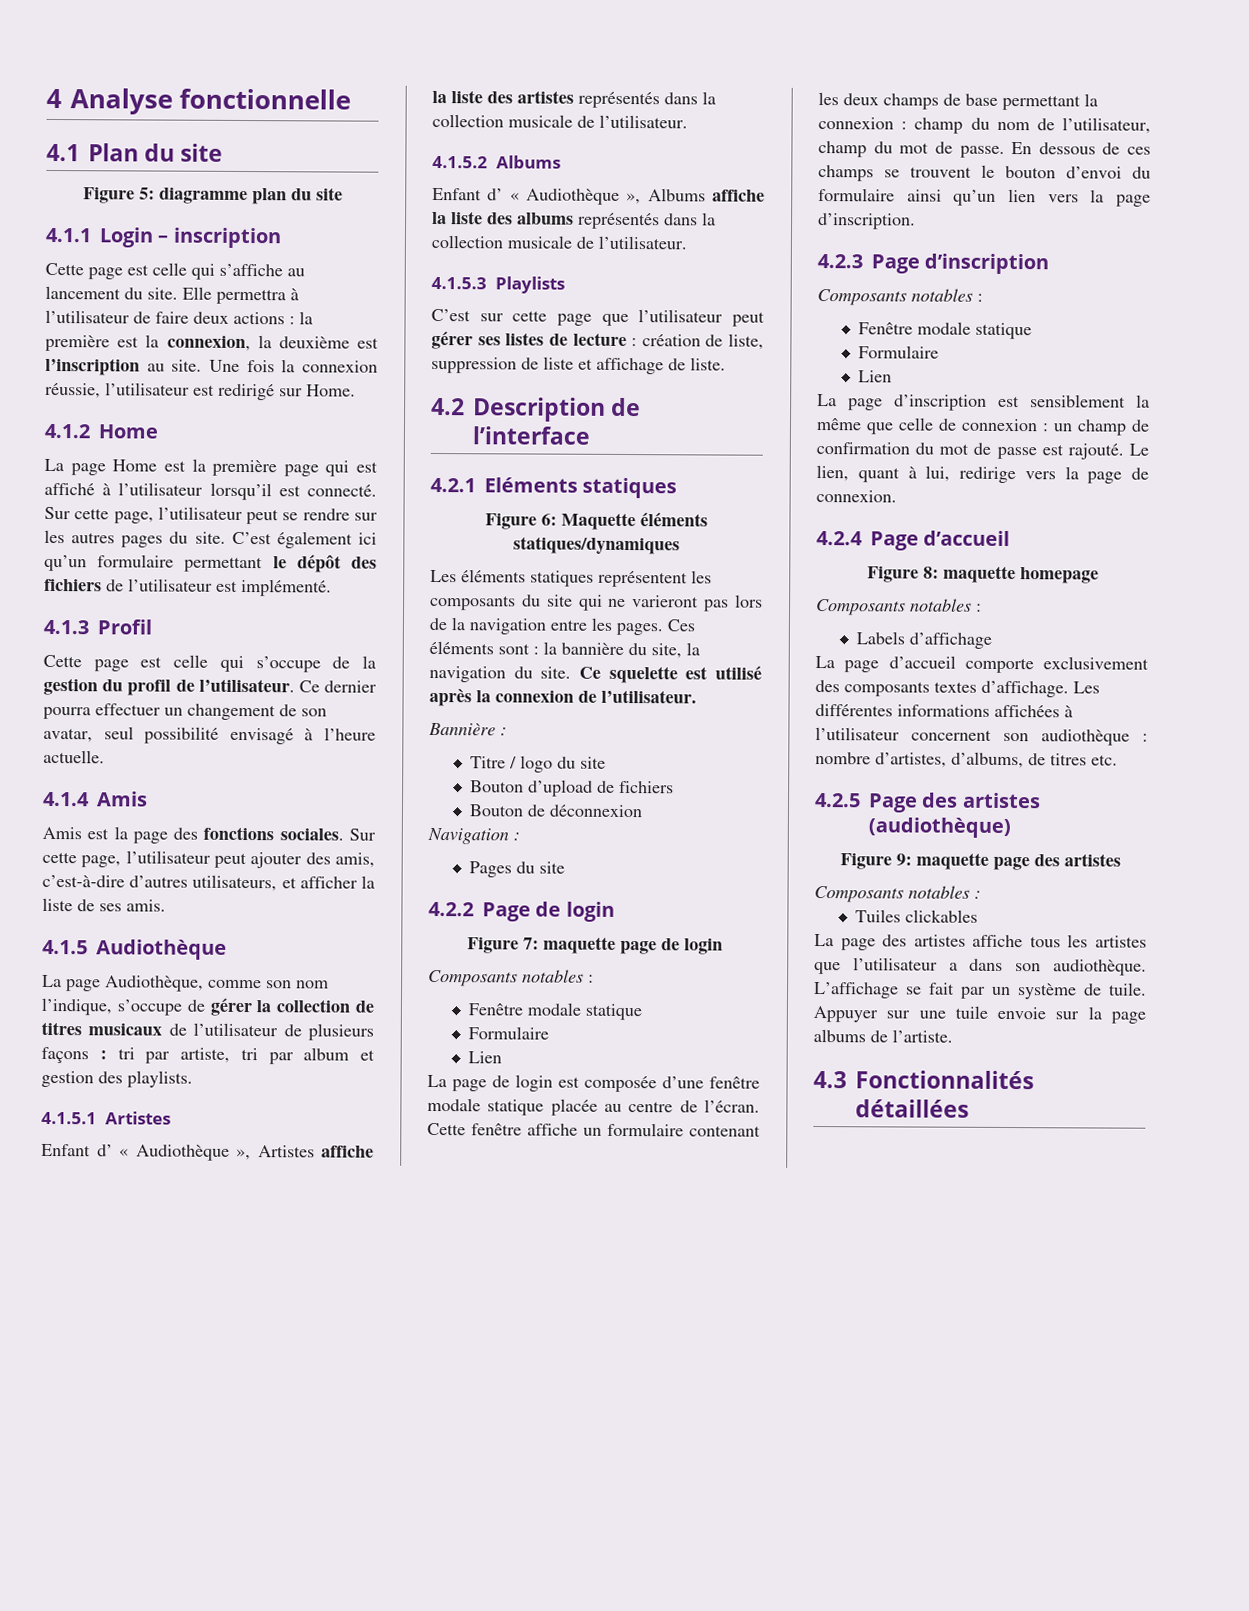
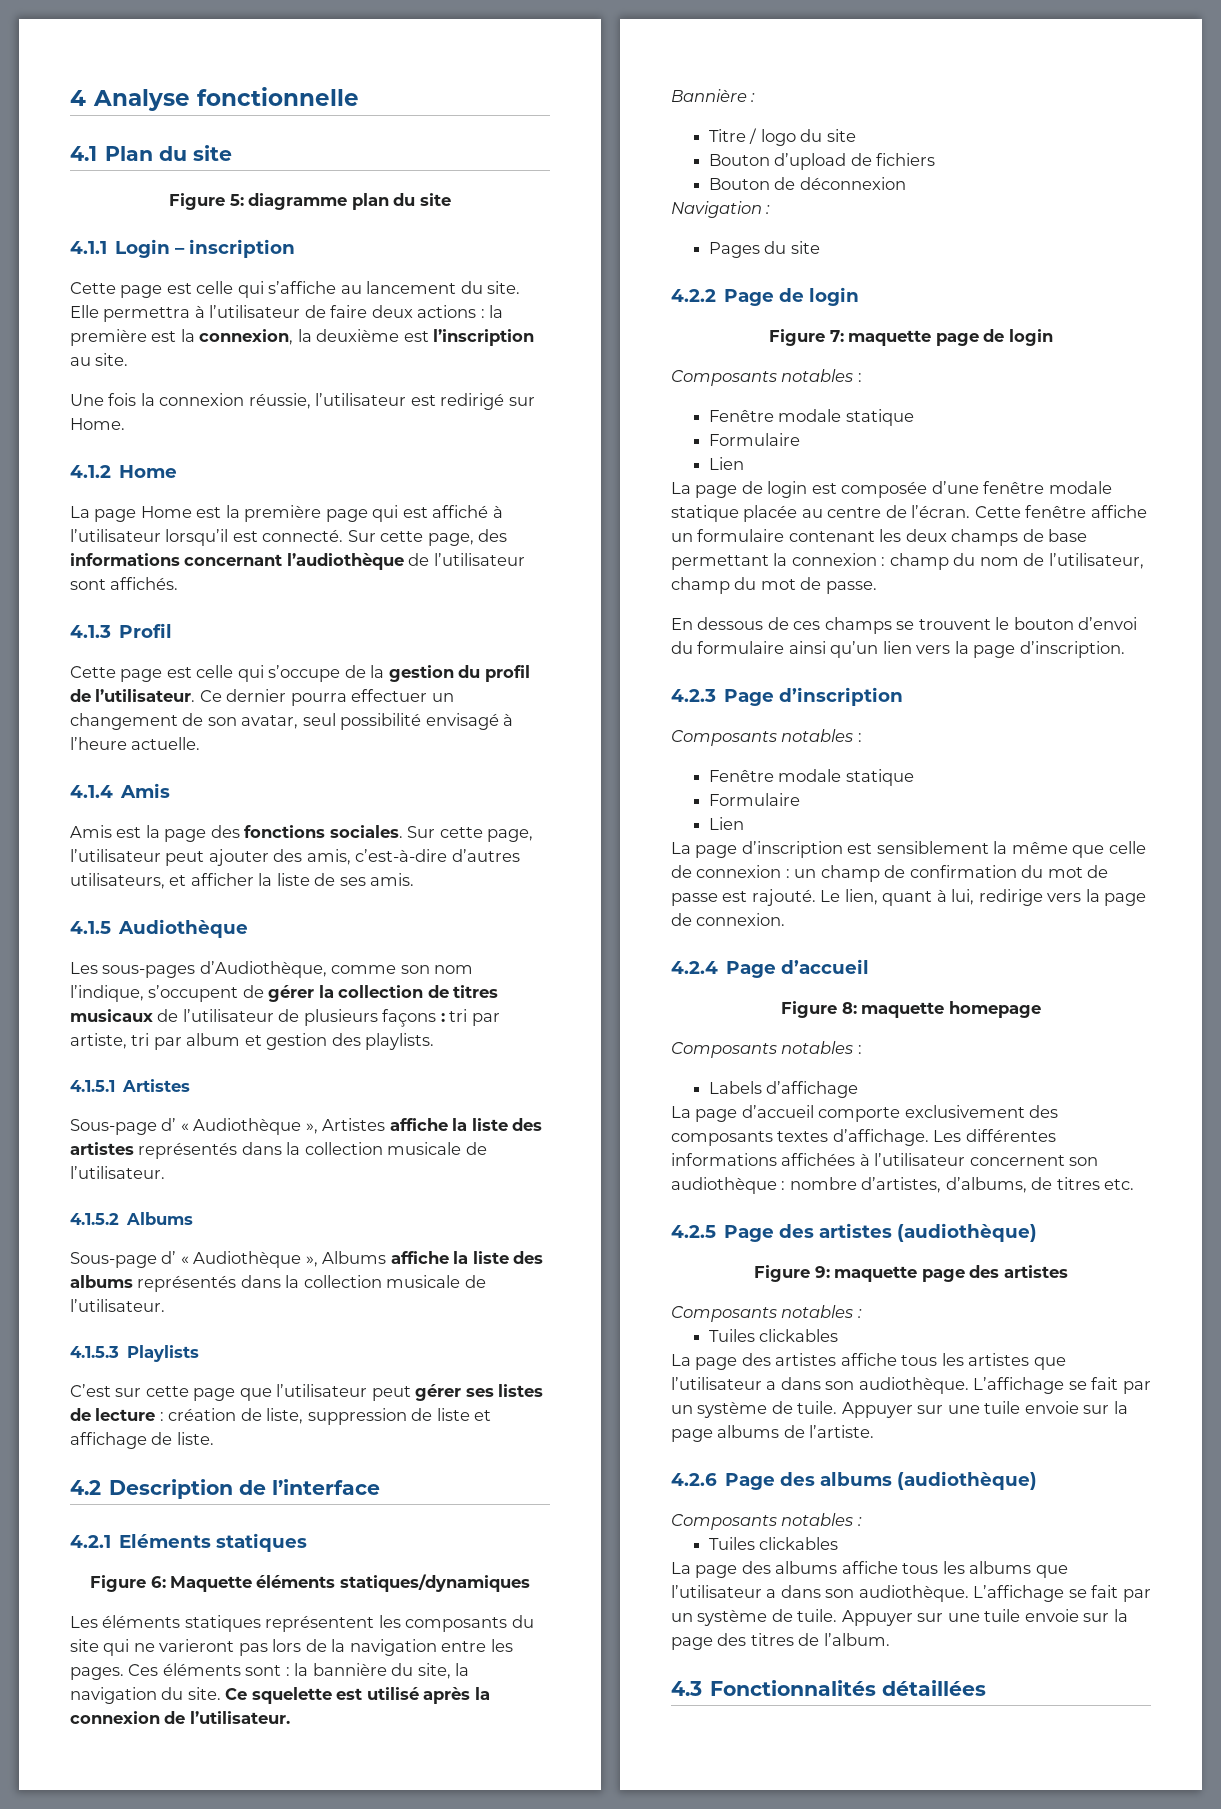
- Elle permettra à l’utilisateur de faire deux actions : la première est la connexion, la deuxième est l’inscription au site. Une fois la connexion réussie, l’utilisateur est redirigé sur Home.
+ Elle permettra à l’utilisateur de faire deux actions : la première est la connexion, la deuxième est l’inscription au site.
+ Une fois la connexion réussie, l’utilisateur est redirigé sur Home.
- Sur cette page, l’utilisateur peut se rendre sur les autres pages du site. C’est également ici qu’un formulaire permettant le dépôt des fichiers de l’utilisateur est implémenté.
+ Sur cette page, des informations concernant l’audiothèque de l’utilisateur sont affichés.
- La page Audiothèque, comme son nom l’indique, s’occupe de gérer la collection de titres musicaux de l’utilisateur de plusieurs façons : tri par artiste, tri par album et gestion des playlists.
+ Les sous-pages d’Audiothèque, comme son nom l’indique, s’occupent de gérer la collection de titres musicaux de l’utilisateur de plusieurs façons : tri par artiste, tri par album et gestion des playlists.
- Enfant d’ « Audiothèque », Artistes affiche la liste des artistes représentés dans la collection musicale de l’utilisateur.
+ Sous-page d’ « Audiothèque », Artistes affiche la liste des artistes représentés dans la collection musicale de l’utilisateur.
- Enfant d’ « Audiothèque », Albums affiche la liste des albums représentés dans la collection musicale de l’utilisateur.
+ Sous-page d’ « Audiothèque », Albums affiche la liste des albums représentés dans la collection musicale de l’utilisateur.
- Cette fenêtre affiche un formulaire contenant les deux champs de base permettant la connexion : champ du nom de l’utilisateur, champ du mot de passe. En dessous de ces champs se trouvent le bouton d’envoi du formulaire ainsi qu’un lien vers la page d’inscription.
+ Cette fenêtre affiche un formulaire contenant les deux champs de base permettant la connexion : champ du nom de l’utilisateur, champ du mot de passe.
+ En dessous de ces champs se trouvent le bouton d’envoi du formulaire ainsi qu’un lien vers la page d’inscription.
+ 4.2.6 Page des albums (audiothèque)
+ Composants notables :
+ Tuiles clickables
+ La page des albums affiche tous les albums que l’utilisateur a dans son audiothèque. L’affichage se fait par un système de tuile. Appuyer sur une tuile envoie sur la page des titres de l’album.

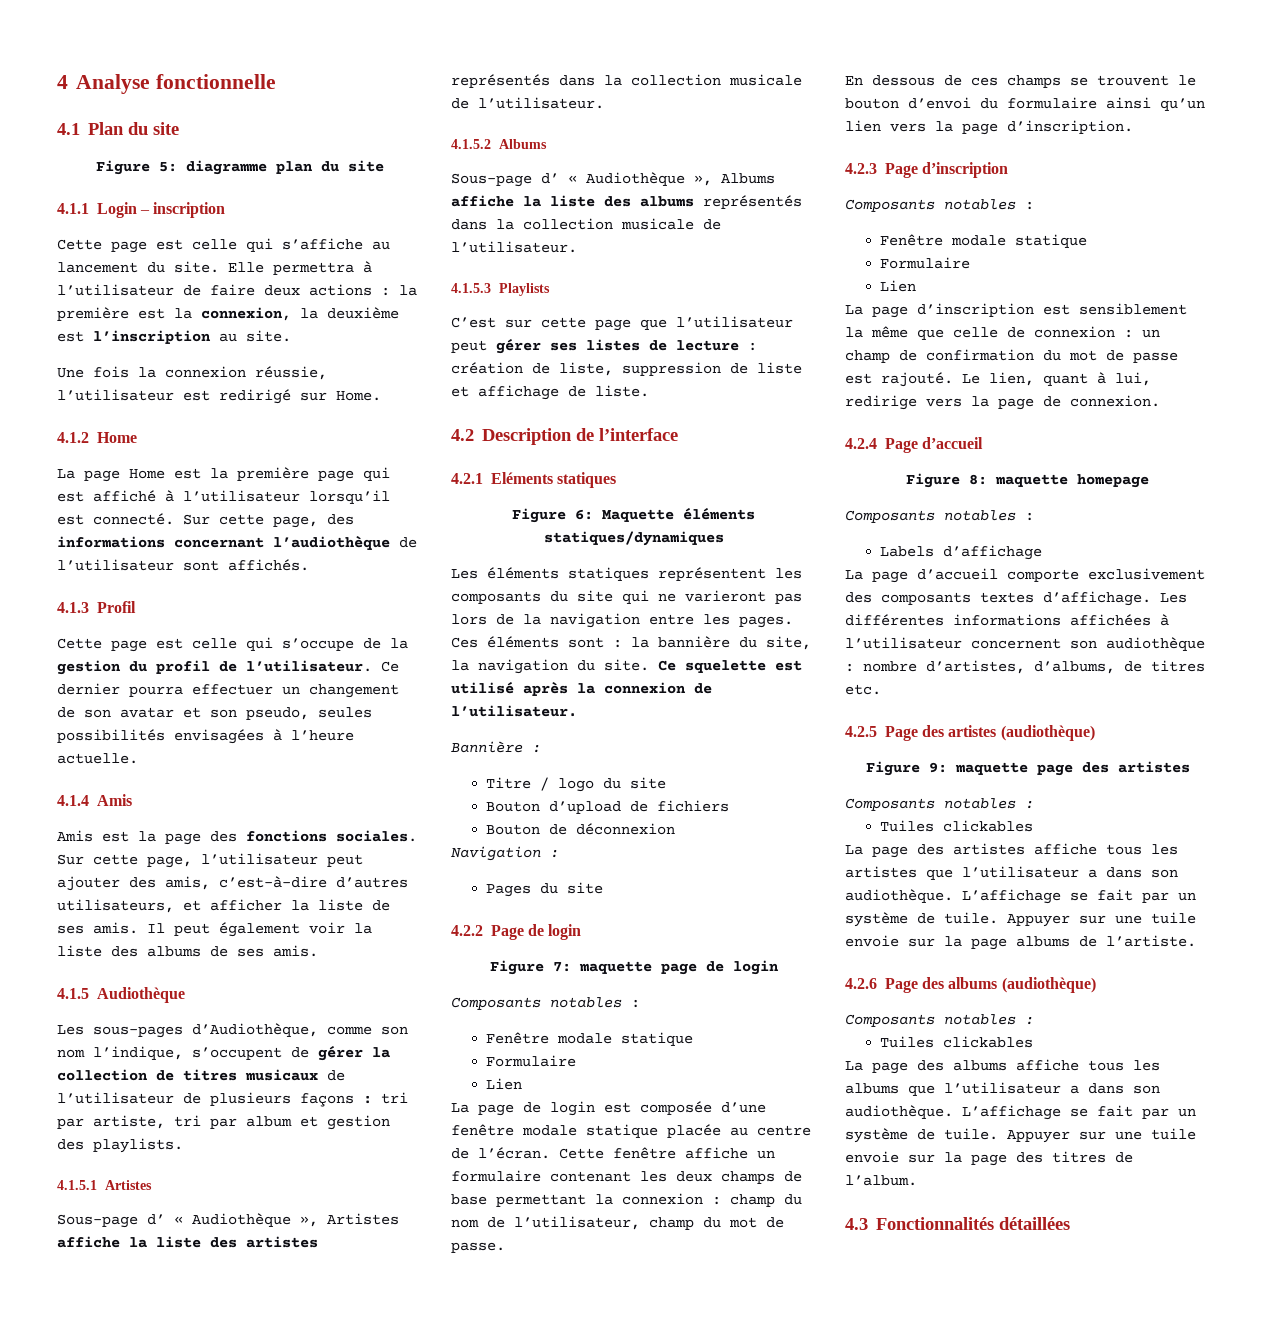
- Ce dernier pourra effectuer un changement de son avatar, seul possibilité envisagé à l’heure actuelle.
+ Ce dernier pourra effectuer un changement de son avatar et son pseudo, seules possibilités envisagées à l’heure actuelle.
+ Il peut également voir la liste des albums de ses amis.

